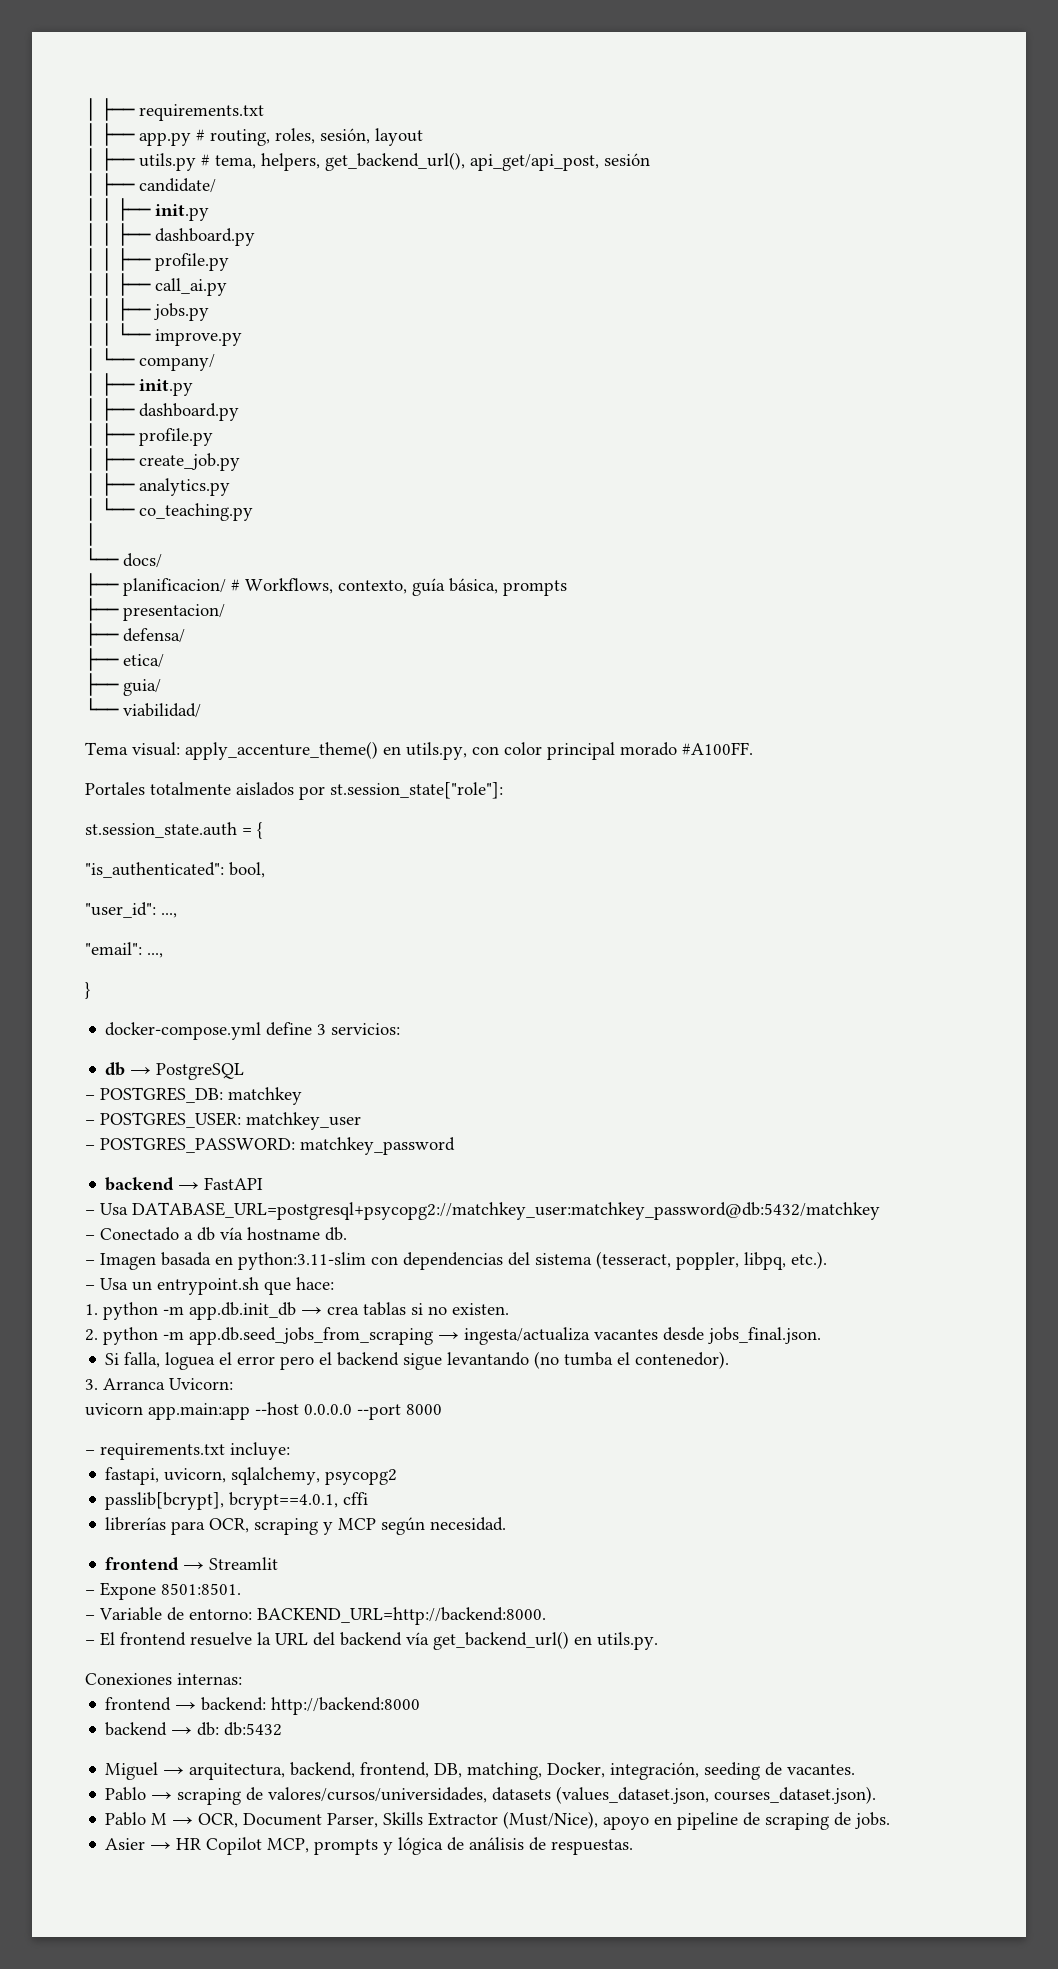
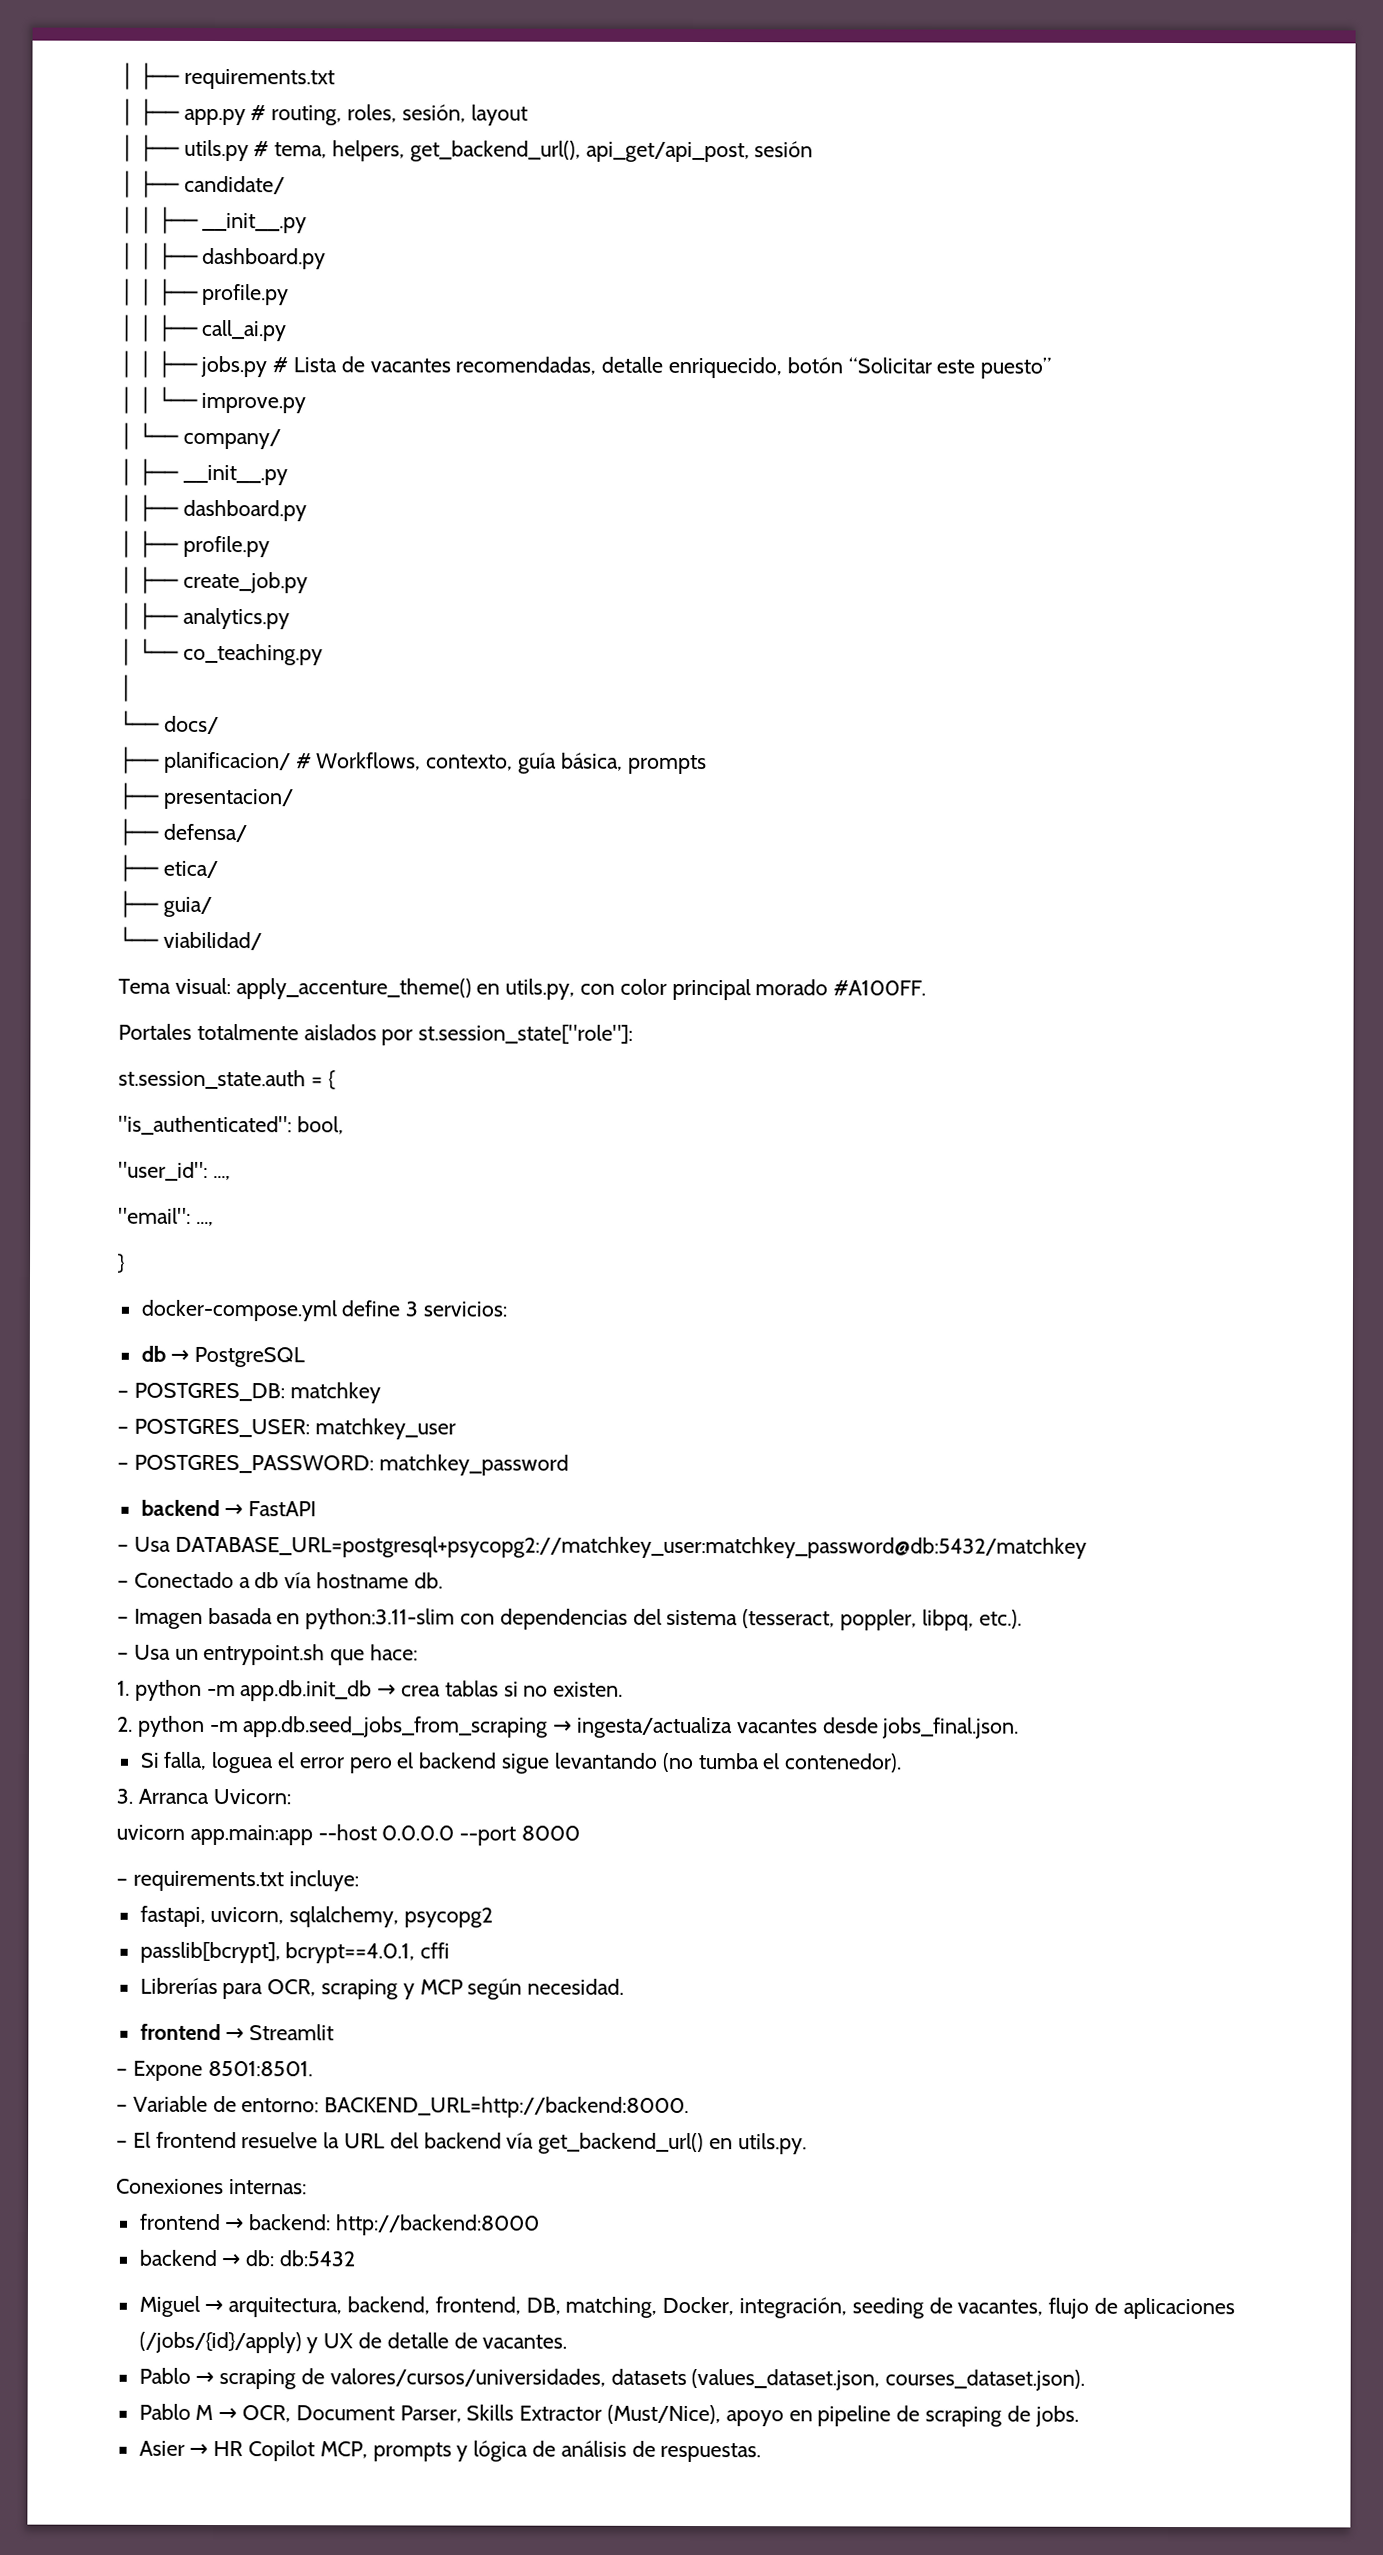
- │ │ ├── init.py
+ │ │ ├── __init__.py
- │ │ ├── jobs.py
+ │ │ ├── jobs.py # Lista de vacantes recomendadas, detalle enriquecido, botón “Solicitar este puesto”
  │ └── company/
- │ ├── init.py
+ │ ├── __init__.py
- librerías para OCR, scraping y MCP según necesidad.
+ Librerías para OCR, scraping y MCP según necesidad.
- Miguel → arquitectura, backend, frontend, DB, matching, Docker, integración, seeding de vacantes.
+ Miguel → arquitectura, backend, frontend, DB, matching, Docker, integración, seeding de vacantes, flujo de aplicaciones (/jobs/{id}/apply) y UX de detalle de vacantes.

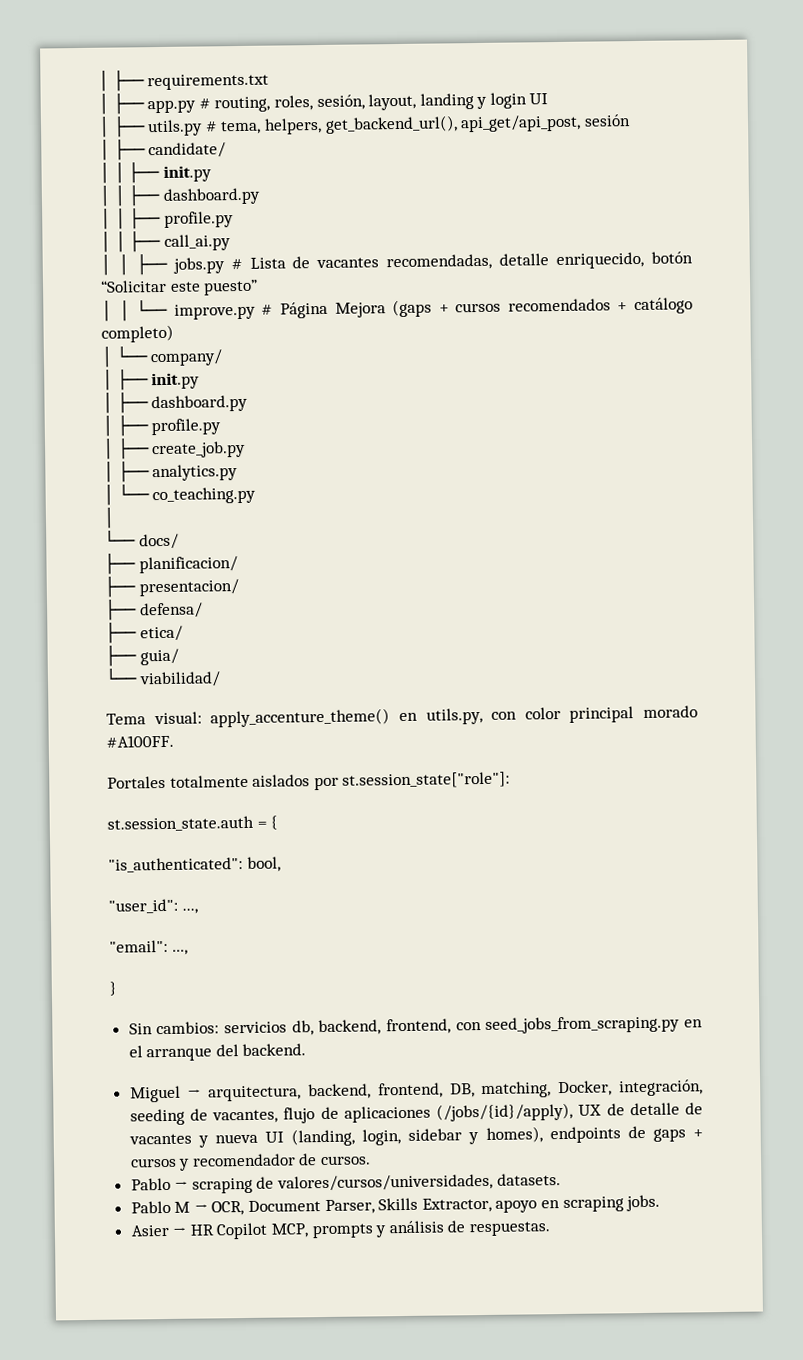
- │ ├── app.py # routing, roles, sesión, layout
+ │ ├── app.py # routing, roles, sesión, layout, landing y login UI
- │ │ ├── __init__.py
+ │ │ ├── init.py
- │ │ └── improve.py
+ │ │ └── improve.py # Página Mejora (gaps + cursos recomendados + catálogo completo)
  │ └── company/
- │ ├── __init__.py
+ │ ├── init.py
- ├── planificacion/ # Workflows, contexto, guía básica, prompts
+ ├── planificacion/
- docker-compose.yml define 3 servicios:
- db → PostgreSQL
- – POSTGRES_DB: matchkey
- – POSTGRES_USER: matchkey_user
- – POSTGRES_PASSWORD: matchkey_password
- backend → FastAPI
- – Usa DATABASE_URL=postgresql+psycopg2://matchkey_user:matchkey_password@db:5432/matchkey
- – Conectado a db vía hostname db.
- – Imagen basada en python:3.11-slim con dependencias del sistema (tesseract, poppler, libpq, etc.).
- – Usa un entrypoint.sh que hace:
- 1. python -m app.db.init_db → crea tablas si no existen.
- 2. python -m app.db.seed_jobs_from_scraping → ingesta/actualiza vacantes desde jobs_final.json.
- Si falla, loguea el error pero el backend sigue levantando (no tumba el contenedor).
- 3. Arranca Uvicorn:
- uvicorn app.main:app --host 0.0.0.0 --port 8000
- – requirements.txt incluye:
- fastapi, uvicorn, sqlalchemy, psycopg2
- passlib[bcrypt], bcrypt==4.0.1, cffi
- Librerías para OCR, scraping y MCP según necesidad.
- frontend → Streamlit
- – Expone 8501:8501.
- – Variable de entorno: BACKEND_URL=http://backend:8000.
- – El frontend resuelve la URL del backend vía get_backend_url() en utils.py.
- Conexiones internas:
- frontend → backend: http://backend:8000
- backend → db: db:5432
+ Sin cambios: servicios db, backend, frontend, con seed_jobs_from_scraping.py en el arranque del backend.
- Miguel → arquitectura, backend, frontend, DB, matching, Docker, integración, seeding de vacantes, flujo de aplicaciones (/jobs/{id}/apply) y UX de detalle de vacantes.
+ Miguel → arquitectura, backend, frontend, DB, matching, Docker, integración, seeding de vacantes, flujo de aplicaciones (/jobs/{id}/apply), UX de detalle de vacantes y nueva UI (landing, login, sidebar y homes), endpoints de gaps + cursos y recomendador de cursos.
- Pablo → scraping de valores/cursos/universidades, datasets (values_dataset.json, courses_dataset.json).
+ Pablo → scraping de valores/cursos/universidades, datasets.
- Pablo M → OCR, Document Parser, Skills Extractor (Must/Nice), apoyo en pipeline de scraping de jobs.
+ Pablo M → OCR, Document Parser, Skills Extractor, apoyo en scraping jobs.
- Asier → HR Copilot MCP, prompts y lógica de análisis de respuestas.
+ Asier → HR Copilot MCP, prompts y análisis de respuestas.

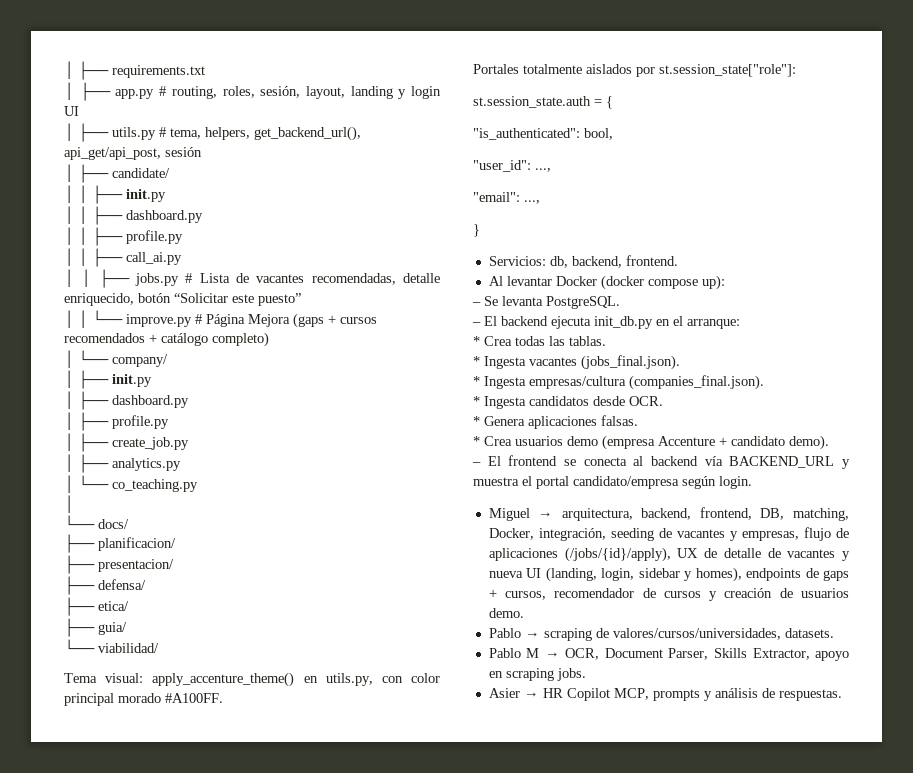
- Sin cambios: servicios db, backend, frontend, con seed_jobs_from_scraping.py en el arranque del backend.
+ Servicios: db, backend, frontend.
+ Al levantar Docker (docker compose up):
+ – Se levanta PostgreSQL.
+ – El backend ejecuta init_db.py en el arranque:
+ * Crea todas las tablas.
+ * Ingesta vacantes (jobs_final.json).
+ * Ingesta empresas/cultura (companies_final.json).
+ * Ingesta candidatos desde OCR.
+ * Genera aplicaciones falsas.
+ * Crea usuarios demo (empresa Accenture + candidato demo).
+ – El frontend se conecta al backend vía BACKEND_URL y muestra el portal candidato/empresa según login.
- Miguel → arquitectura, backend, frontend, DB, matching, Docker, integración, seeding de vacantes, flujo de aplicaciones (/jobs/{id}/apply), UX de detalle de vacantes y nueva UI (landing, login, sidebar y homes), endpoints de gaps + cursos y recomendador de cursos.
+ Miguel → arquitectura, backend, frontend, DB, matching, Docker, integración, seeding de vacantes y empresas, flujo de aplicaciones (/jobs/{id}/apply), UX de detalle de vacantes y nueva UI (landing, login, sidebar y homes), endpoints de gaps + cursos, recomendador de cursos y creación de usuarios demo.

